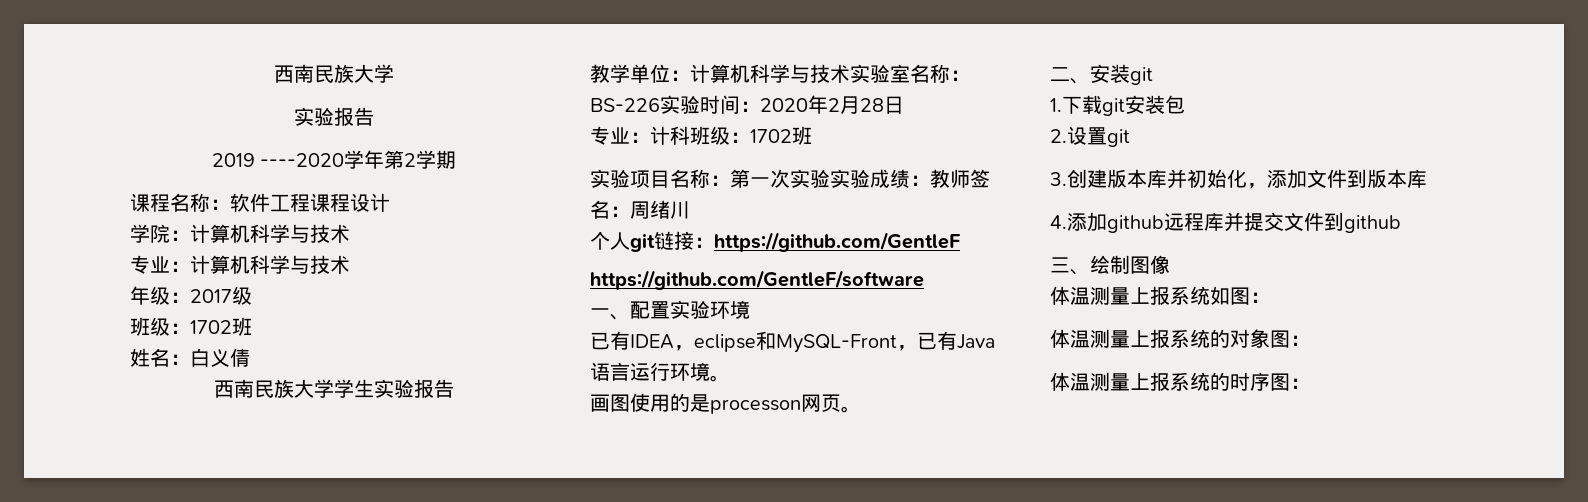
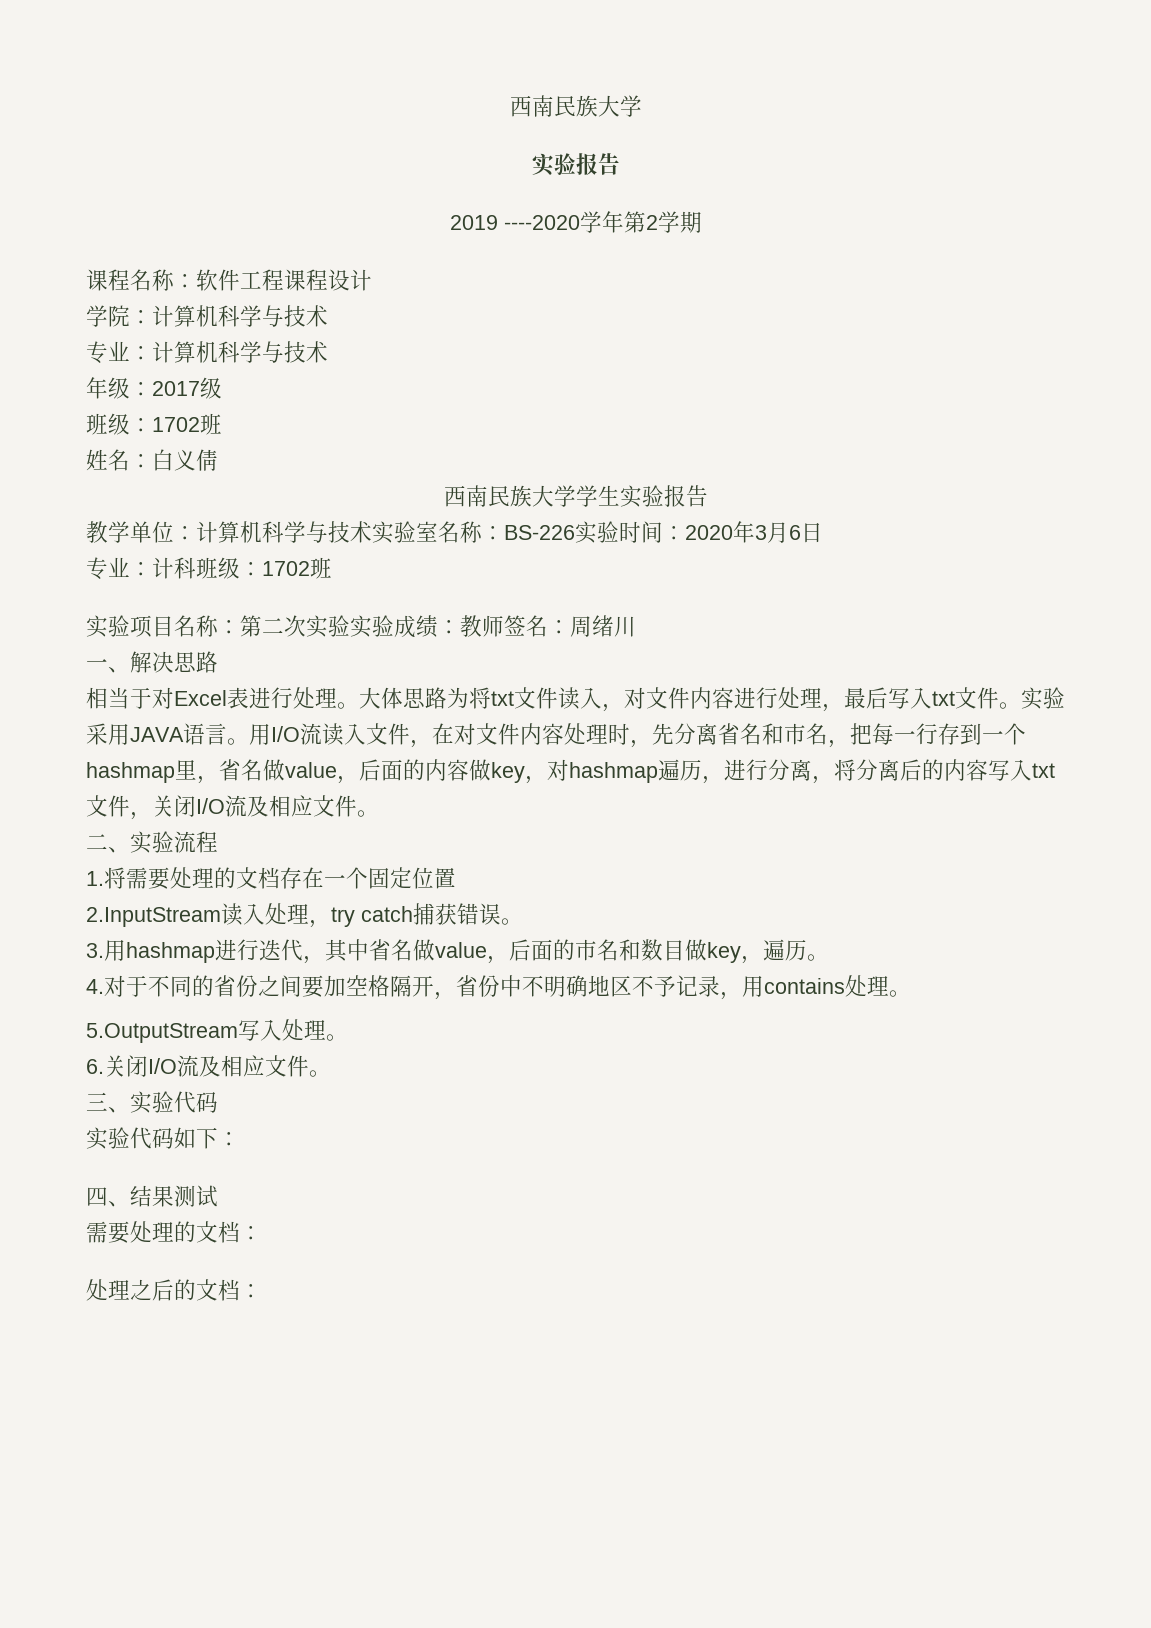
- 教学单位：计算机科学与技术实验室名称：BS-226实验时间：2020年2月28日
+ 教学单位：计算机科学与技术实验室名称：BS-226实验时间：2020年3月6日
- 实验项目名称：第一次实验实验成绩：教师签名：周绪川
+ 实验项目名称：第二次实验实验成绩：教师签名：周绪川
- 个人git链接：https://github.com/GentleF
- https://github.com/GentleF/software
- 一、配置实验环境
- 已有IDEA，eclipse和MySQL-Front，已有Java语言运行环境。
- 画图使用的是processon网页。
+ 一、解决思路
+ 相当于对Excel表进行处理。大体思路为将txt文件读入，对文件内容进行处理，最后写入txt文件。实验采用JAVA语言。用I/O流读入文件，在对文件内容处理时，先分离省名和市名，把每一行存到一个hashmap里，省名做value，后面的内容做key，对hashmap遍历，进行分离，将分离后的内容写入txt文件，关闭I/O流及相应文件。
- 二、安装git
+ 二、实验流程
- 1.下载git安装包
- 2.设置git
- 3.创建版本库并初始化，添加文件到版本库
- 4.添加github远程库并提交文件到github
- 三、绘制图像
- 体温测量上报系统如图：
- 体温测量上报系统的对象图：
- 体温测量上报系统的时序图：
+ 1.将需要处理的文档存在一个固定位置
+ 2.InputStream读入处理，try catch捕获错误。
+ 3.用hashmap进行迭代，其中省名做value，后面的市名和数目做key，遍历。
+ 4.对于不同的省份之间要加空格隔开，省份中不明确地区不予记录，用contains处理。
+ 5.OutputStream写入处理。
+ 6.关闭I/O流及相应文件。
+ 三、实验代码
+ 实验代码如下：
+ 四、结果测试
+ 需要处理的文档：
+ 处理之后的文档：

